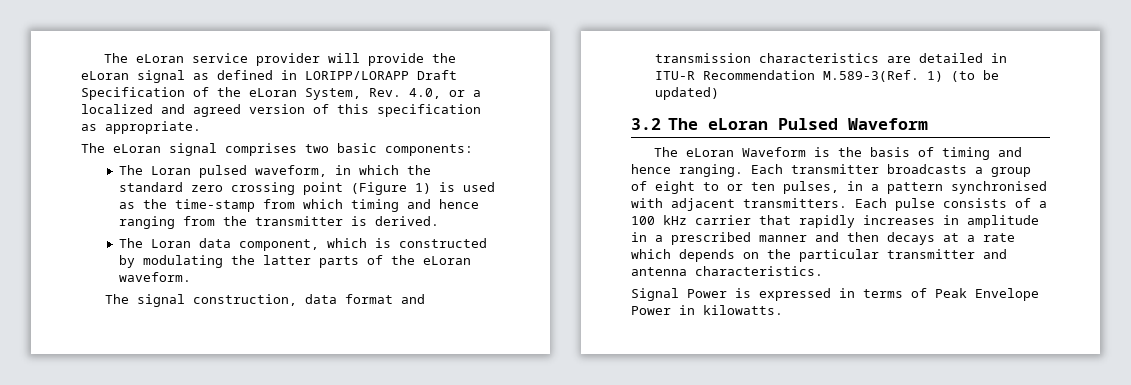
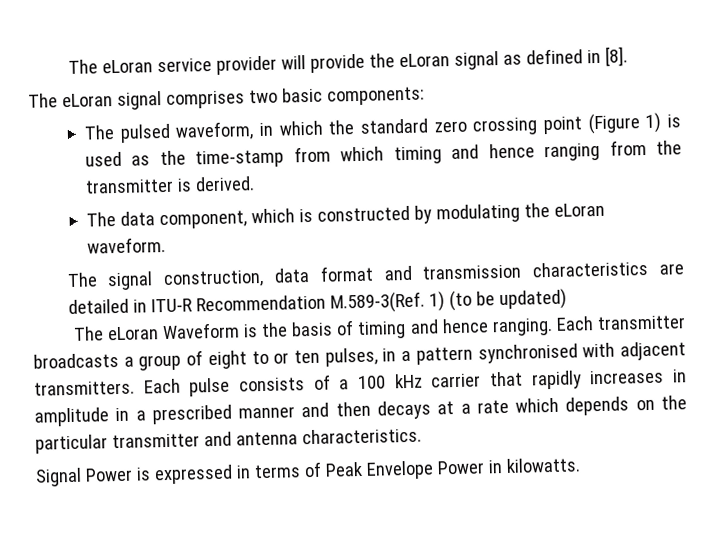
- The eLoran service provider will provide the eLoran signal as defined in LORIPP/LORAPP Draft Specification of the eLoran System, Rev. 4.0, or a localized and agreed version of this specification as appropriate.
+ The eLoran service provider will provide the eLoran signal as defined in [8].
- The Loran pulsed waveform, in which the standard zero crossing point (Figure 1) is used as the time-stamp from which timing and hence ranging from the transmitter is derived.
+ The pulsed waveform, in which the standard zero crossing point (Figure 1) is used as the time-stamp from which timing and hence ranging from the transmitter is derived.
- The Loran data component, which is constructed by modulating the latter parts of the eLoran waveform.
+ The data component, which is constructed by modulating the eLoran waveform.
- 3.2 The eLoran Pulsed Waveform

